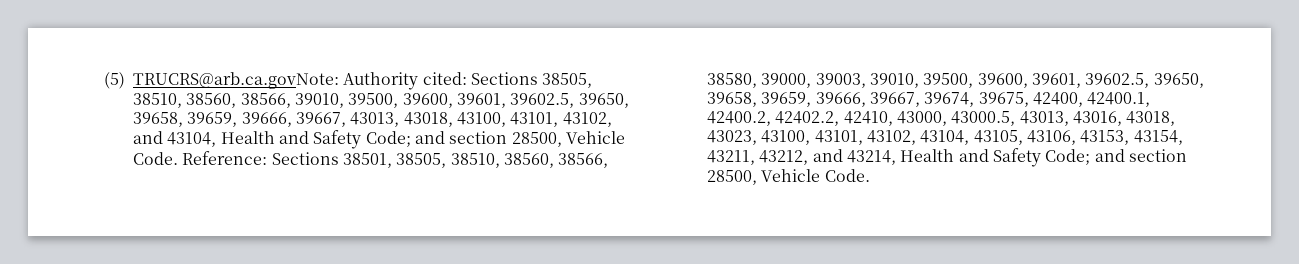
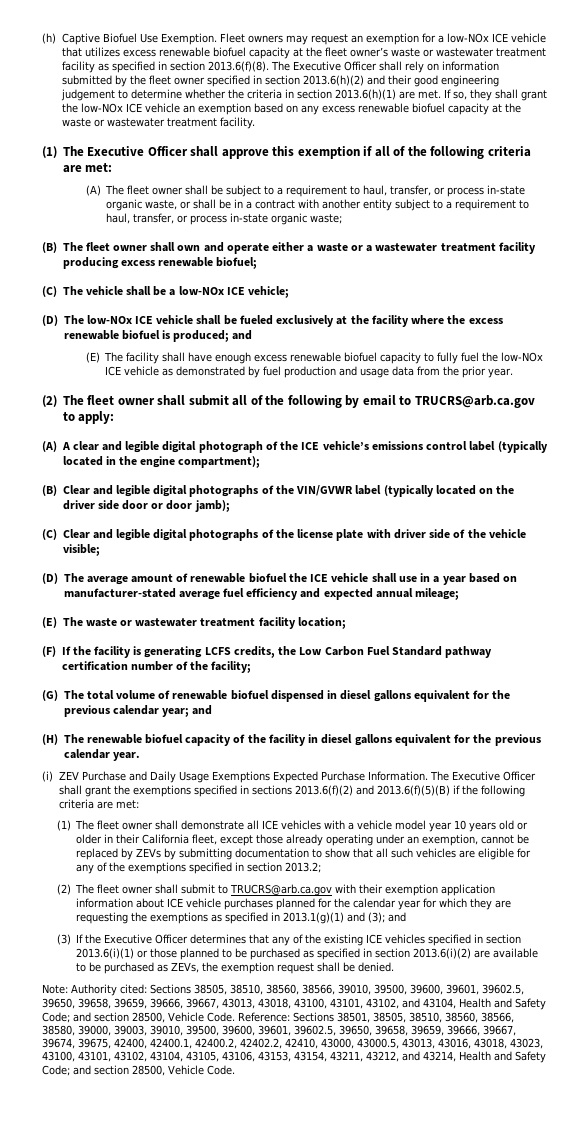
- (5) TRUCRS@arb.ca.govNote: Authority cited: Sections 38505, 38510, 38560, 38566, 39010, 39500, 39600, 39601, 39602.5, 39650, 39658, 39659, 39666, 39667, 43013, 43018, 43100, 43101, 43102, and 43104, Health and Safety Code; and section 28500, Vehicle Code.
+ (h) Captive Biofuel Use Exemption. Fleet owners may request an exemption for a low-NOx ICE vehicle that utilizes excess renewable biofuel capacity at the fleet owner’s waste or wastewater treatment facility as specified in section 2013.6(f)(8). The Executive Officer shall rely on information submitted by the fleet owner specified in section 2013.6(h)(2) and their good engineering judgement to determine whether the criteria in section 2013.6(h)(1) are met. If so, they shall grant the low-NOx ICE vehicle an exemption based on any excess renewable biofuel capacity at the waste or wastewater treatment facility.
+ (1) The Executive Officer shall approve this exemption if all of the following criteria are met:
+ (A) The fleet owner shall be subject to a requirement to haul, transfer, or process in-state organic waste, or shall be in a contract with another entity subject to a requirement to haul, transfer, or process in-state organic waste;
+ (B) The fleet owner shall own and operate either a waste or a wastewater treatment facility producing excess renewable biofuel;
+ (C) The vehicle shall be a low-NOx ICE vehicle;
+ (D) The low-NOx ICE vehicle shall be fueled exclusively at the facility where the excess renewable biofuel is produced; and
+ (E) The facility shall have enough excess renewable biofuel capacity to fully fuel the low-NOx ICE vehicle as demonstrated by fuel production and usage data from the prior year.
+ (2) The fleet owner shall submit all of the following by email to TRUCRS@arb.ca.gov to apply:
+ (A) A clear and legible digital photograph of the ICE vehicle’s emissions control label (typically located in the engine compartment);
+ (B) Clear and legible digital photographs of the VIN/GVWR label (typically located on the driver side door or door jamb);
+ (C) Clear and legible digital photographs of the license plate with driver side of the vehicle visible;
+ (D) The average amount of renewable biofuel the ICE vehicle shall use in a year based on manufacturer-stated average fuel efficiency and expected annual mileage;
+ (E) The waste or wastewater treatment facility location;
+ (F) If the facility is generating LCFS credits, the Low Carbon Fuel Standard pathway certification number of the facility;
+ (G) The total volume of renewable biofuel dispensed in diesel gallons equivalent for the previous calendar year; and
+ (H) The renewable biofuel capacity of the facility in diesel gallons equivalent for the previous calendar year.
+ (i) ZEV Purchase and Daily Usage Exemptions Expected Purchase Information. The Executive Officer shall grant the exemptions specified in sections 2013.6(f)(2) and 2013.6(f)(5)(B) if the following criteria are met:
+ (1) The fleet owner shall demonstrate all ICE vehicles with a vehicle model year 10 years old or older in their California fleet, except those already operating under an exemption, cannot be replaced by ZEVs by submitting documentation to show that all such vehicles are eligible for any of the exemptions specified in section 2013.2;
+ (2) The fleet owner shall submit to TRUCRS@arb.ca.gov with their exemption application information about ICE vehicle purchases planned for the calendar year for which they are requesting the exemptions as specified in 2013.1(g)(1) and (3); and
+ (3) If the Executive Officer determines that any of the existing ICE vehicles specified in section 2013.6(i)(1) or those planned to be purchased as specified in section 2013.6(i)(2) are available to be purchased as ZEVs, the exemption request shall be denied.
+ Note: Authority cited: Sections 38505, 38510, 38560, 38566, 39010, 39500, 39600, 39601, 39602.5, 39650, 39658, 39659, 39666, 39667, 43013, 43018, 43100, 43101, 43102, and 43104, Health and Safety Code; and section 28500, Vehicle Code.

